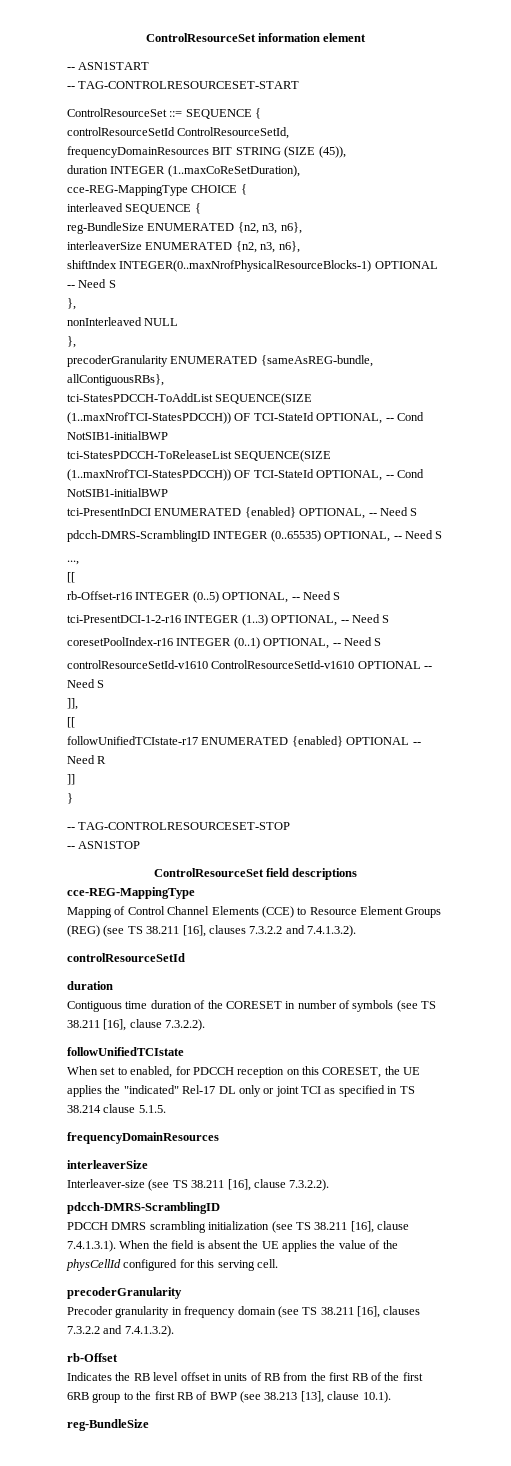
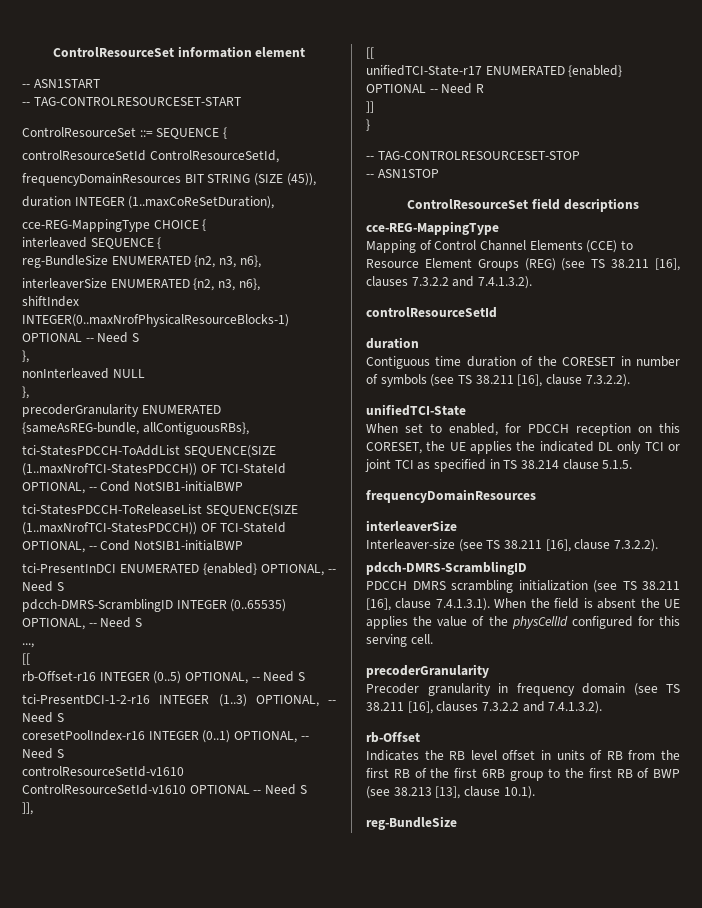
- followUnifiedTCIstate-r17 ENUMERATED {enabled} OPTIONAL -- Need R
+ unifiedTCI-State-r17 ENUMERATED {enabled} OPTIONAL -- Need R
- followUnifiedTCIstate
+ unifiedTCI-State
- When set to enabled, for PDCCH reception on this CORESET, the UE applies the "indicated" Rel-17 DL only or joint TCI as specified in TS 38.214 clause 5.1.5.
+ When set to enabled, for PDCCH reception on this CORESET, the UE applies the indicated DL only TCI or joint TCI as specified in TS 38.214 clause 5.1.5.

